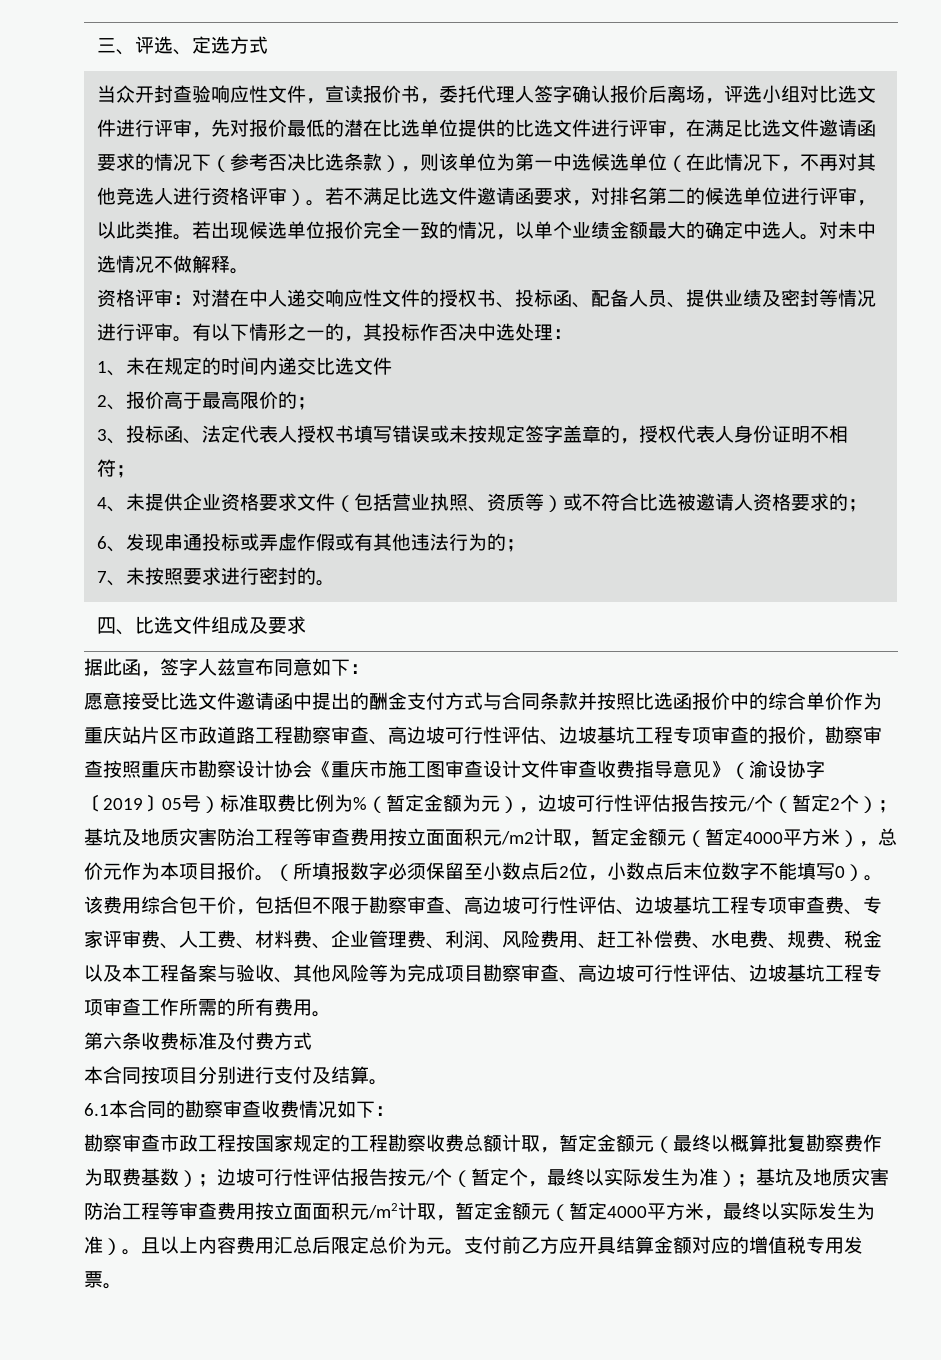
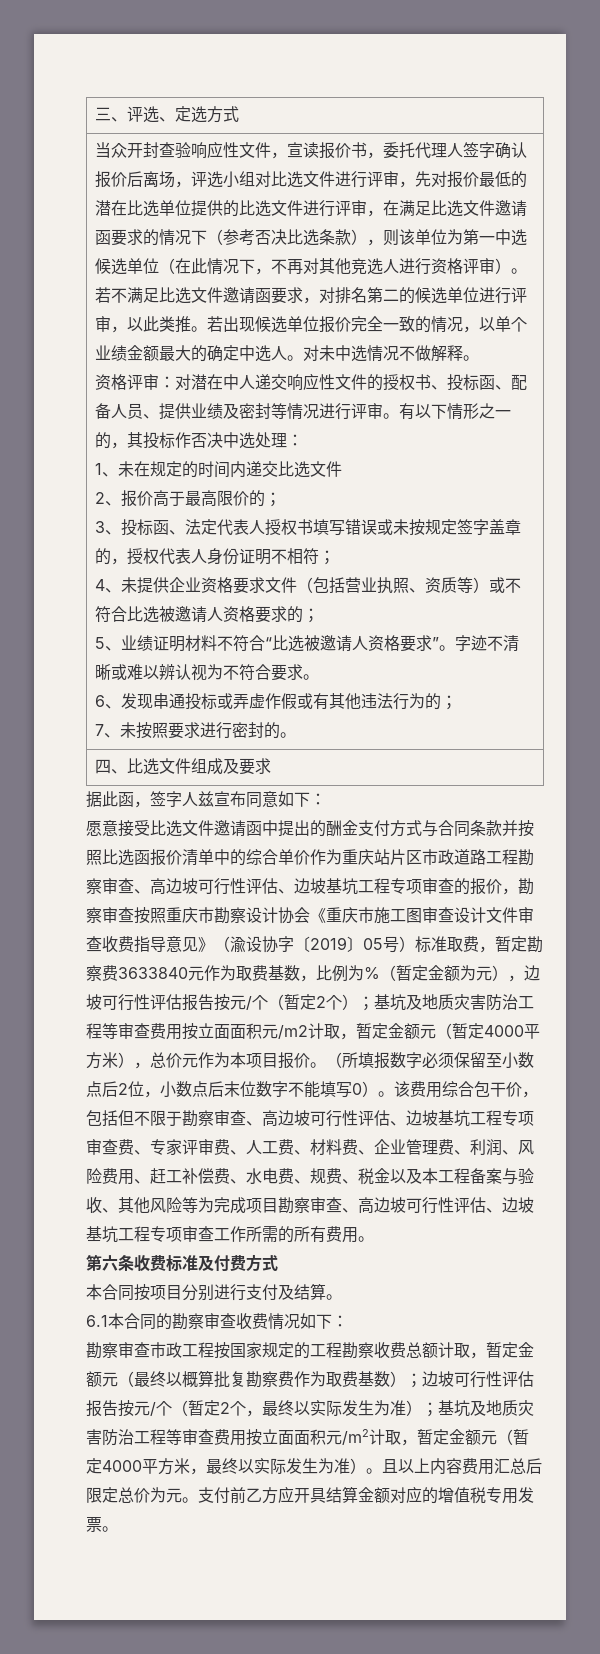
+ 5、业绩证明材料不符合“比选被邀请人资格要求”。字迹不清晰或难以辨认视为不符合要求。
- 愿意接受比选文件邀请函中提出的酬金支付方式与合同条款并按照比选函报价中的综合单价作为重庆站片区市政道路工程勘察审查、高边坡可行性评估、边坡基坑工程专项审查的报价，勘察审查按照重庆市勘察设计协会《重庆市施工图审查设计文件审查收费指导意见》（渝设协字〔2019〕05号）标准取费比例为%（暂定金额为元），边坡可行性评估报告按元/个（暂定2个）；
+ 愿意接受比选文件邀请函中提出的酬金支付方式与合同条款并按照比选函报价清单中的综合单价作为重庆站片区市政道路工程勘察审查、高边坡可行性评估、边坡基坑工程专项审查的报价，勘察审查按照重庆市勘察设计协会《重庆市施工图审查设计文件审查收费指导意见》（渝设协字〔2019〕05号）标准取费，暂定勘察费3633840元作为取费基数，比例为%（暂定金额为元），边坡可行性评估报告按元/个（暂定2个）；
- 边坡可行性评估报告按元/个（暂定个，最终以实际发生为准）；
+ 边坡可行性评估报告按元/个（暂定2个，最终以实际发生为准）；

